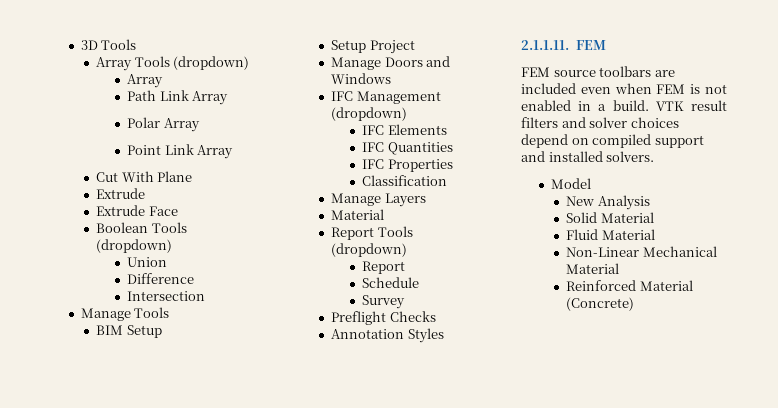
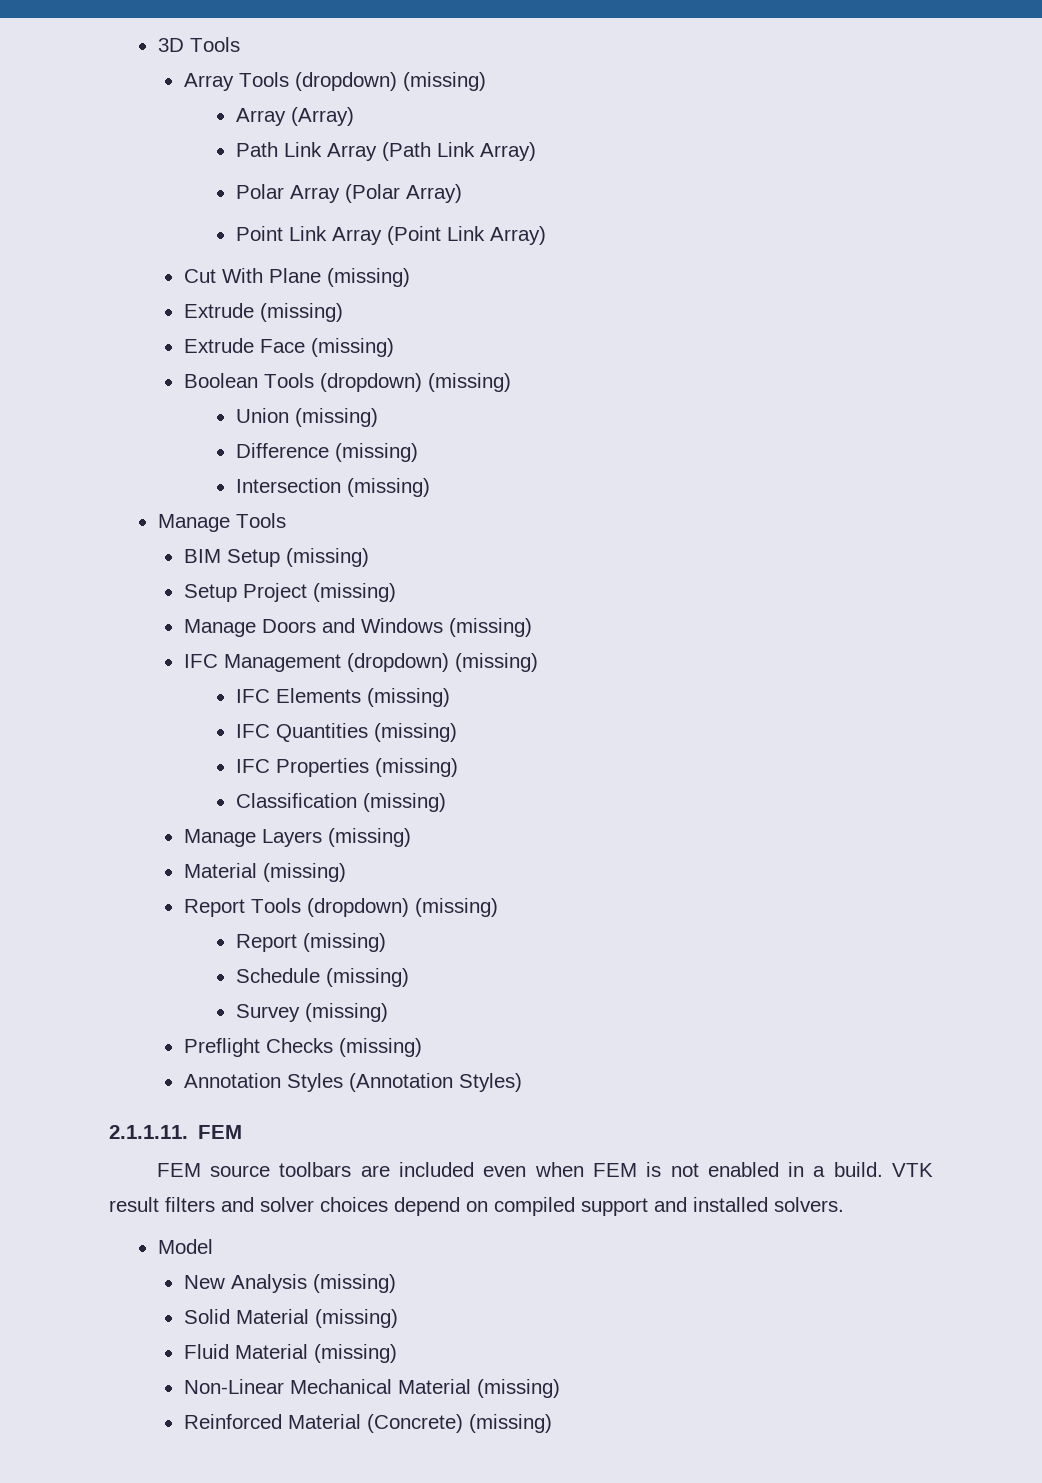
- Array Tools (dropdown)
- Array
+ Array Tools (dropdown) (missing)
+ Array (Array)
- Path Link Array
+ Path Link Array (Path Link Array)
- Polar Array
+ Polar Array (Polar Array)
- Point Link Array
+ Point Link Array (Point Link Array)
- Cut With Plane
- Extrude
+ Cut With Plane (missing)
+ Extrude (missing)
- Extrude Face
+ Extrude Face (missing)
- Boolean Tools (dropdown)
+ Boolean Tools (dropdown) (missing)
- Union
+ Union (missing)
- Difference
+ Difference (missing)
- Intersection
+ Intersection (missing)
- BIM Setup
+ BIM Setup (missing)
- Setup Project
+ Setup Project (missing)
- Manage Doors and Windows
+ Manage Doors and Windows (missing)
- IFC Management (dropdown)
+ IFC Management (dropdown) (missing)
- IFC Elements
+ IFC Elements (missing)
- IFC Quantities
+ IFC Quantities (missing)
- IFC Properties
+ IFC Properties (missing)
- Classification
+ Classification (missing)
- Manage Layers
- Material
+ Manage Layers (missing)
+ Material (missing)
- Report Tools (dropdown)
- Report
+ Report Tools (dropdown) (missing)
+ Report (missing)
- Schedule
+ Schedule (missing)
- Survey
+ Survey (missing)
- Preflight Checks
+ Preflight Checks (missing)
- Annotation Styles
+ Annotation Styles (Annotation Styles)
- New Analysis
+ New Analysis (missing)
- Solid Material
+ Solid Material (missing)
- Fluid Material
+ Fluid Material (missing)
- Non-Linear Mechanical Material
+ Non-Linear Mechanical Material (missing)
- Reinforced Material (Concrete)
+ Reinforced Material (Concrete) (missing)

